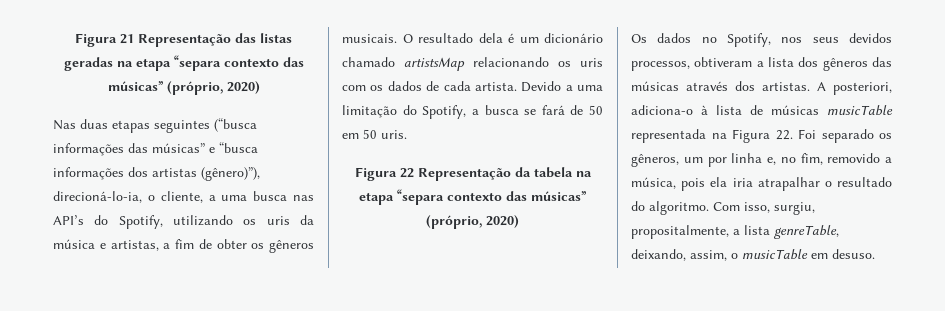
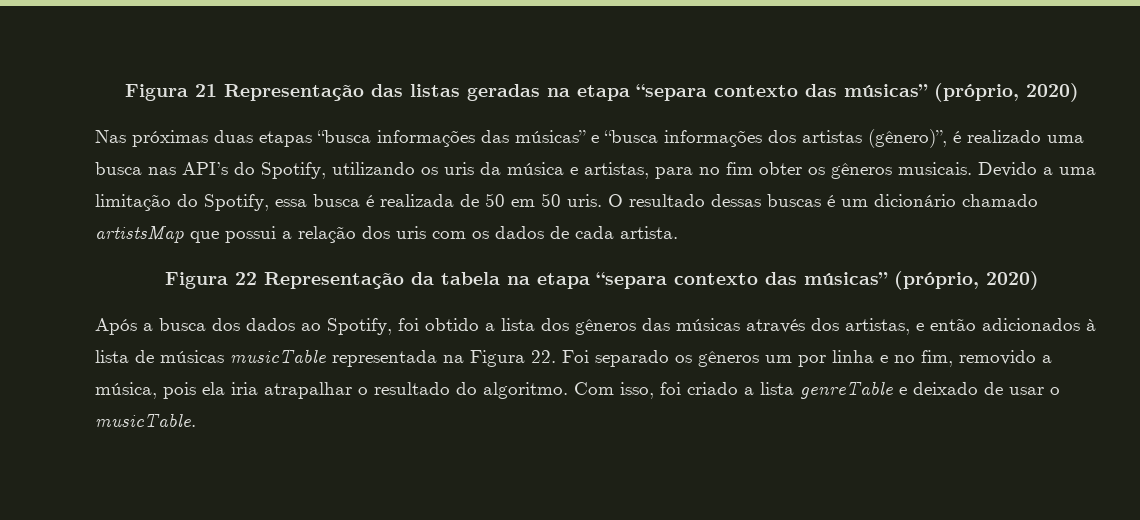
- Nas duas etapas seguintes (“busca informações das músicas” e “busca informações dos artistas (gênero)”), direcioná-lo-ia, o cliente, a uma busca nas API’s do Spotify, utilizando os uris da música e artistas, a fim de obter os gêneros musicais.
+ Nas próximas duas etapas “busca informações das músicas” e “busca informações dos artistas (gênero)”, é realizado uma busca nas API’s do Spotify, utilizando os uris da música e artistas, para no fim obter os gêneros musicais.
- O resultado dela é um dicionário chamado artistsMap relacionando os uris com os dados de cada artista. Devido a uma limitação do Spotify, a busca se fará de 50 em 50 uris.
+ Devido a uma limitação do Spotify, essa busca é realizada de 50 em 50 uris. O resultado dessas buscas é um dicionário chamado artistsMap que possui a relação dos uris com os dados de cada artista.
- Os dados no Spotify, nos seus devidos processos, obtiveram a lista dos gêneros das músicas através dos artistas. A posteriori, adiciona-o à lista de músicas musicTable representada na Figura 22. Foi separado os gêneros, um por linha e, no fim, removido a música, pois ela iria atrapalhar o resultado do algoritmo.
+ Após a busca dos dados ao Spotify, foi obtido a lista dos gêneros das músicas através dos artistas, e então adicionados à lista de músicas musicTable representada na Figura 22. Foi separado os gêneros um por linha e no fim, removido a música, pois ela iria atrapalhar o resultado do algoritmo.
- Com isso, surgiu, propositalmente, a lista genreTable, deixando, assim, o musicTable em desuso.
+ Com isso, foi criado a lista genreTable e deixado de usar o musicTable.

